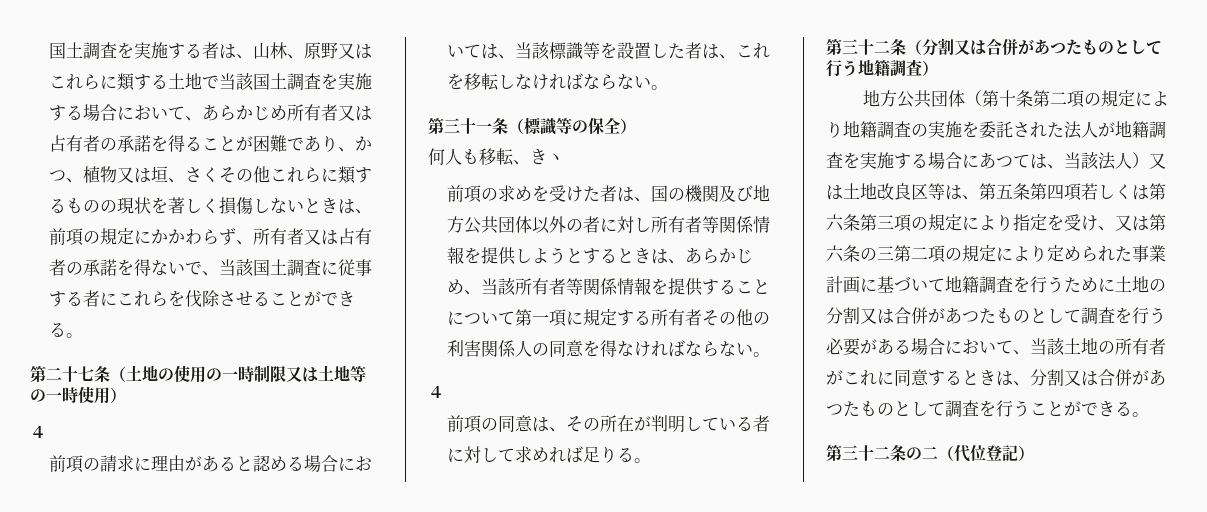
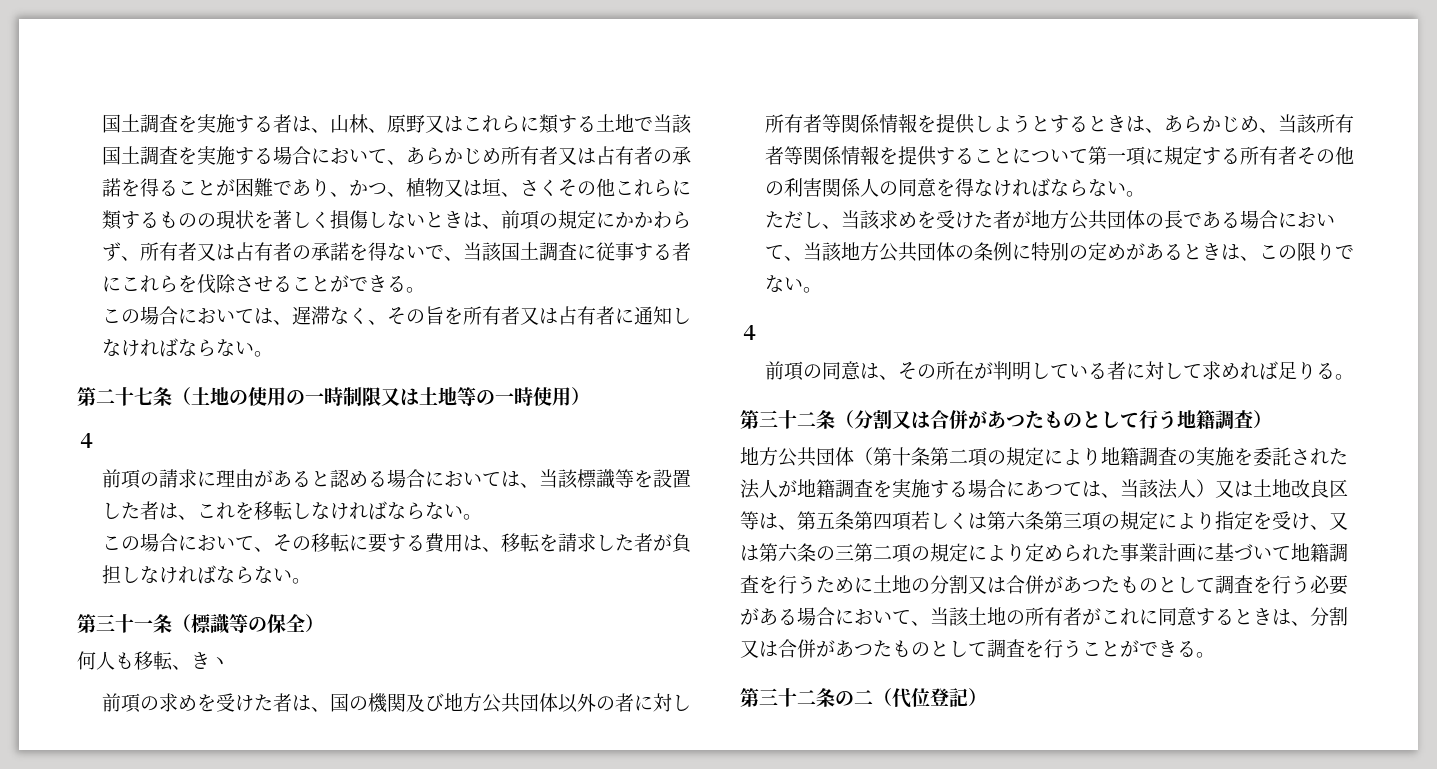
+ この場合においては、遅滞なく、その旨を所有者又は占有者に通知しなければならない。
+ この場合において、その移転に要する費用は、移転を請求した者が負担しなければならない。
+ ただし、当該求めを受けた者が地方公共団体の長である場合において、当該地方公共団体の条例に特別の定めがあるときは、この限りでない。

